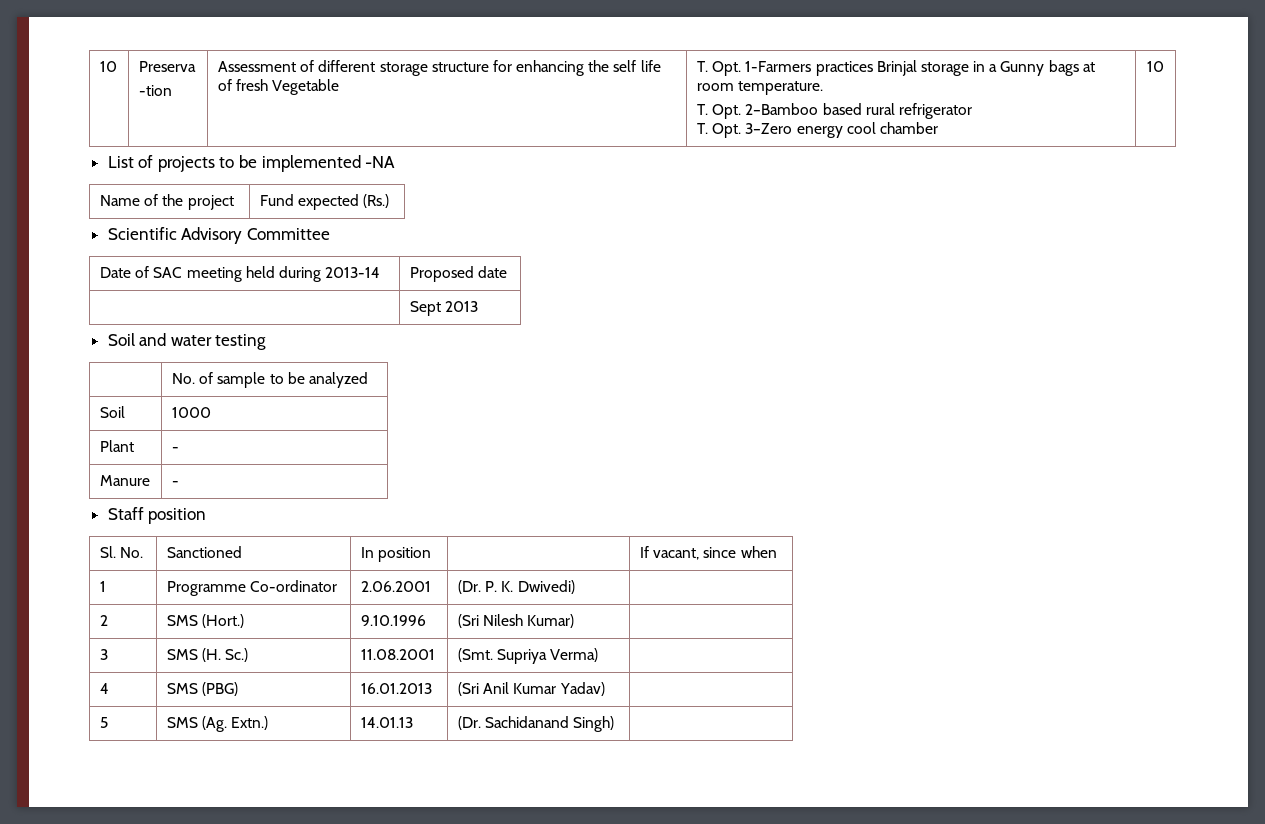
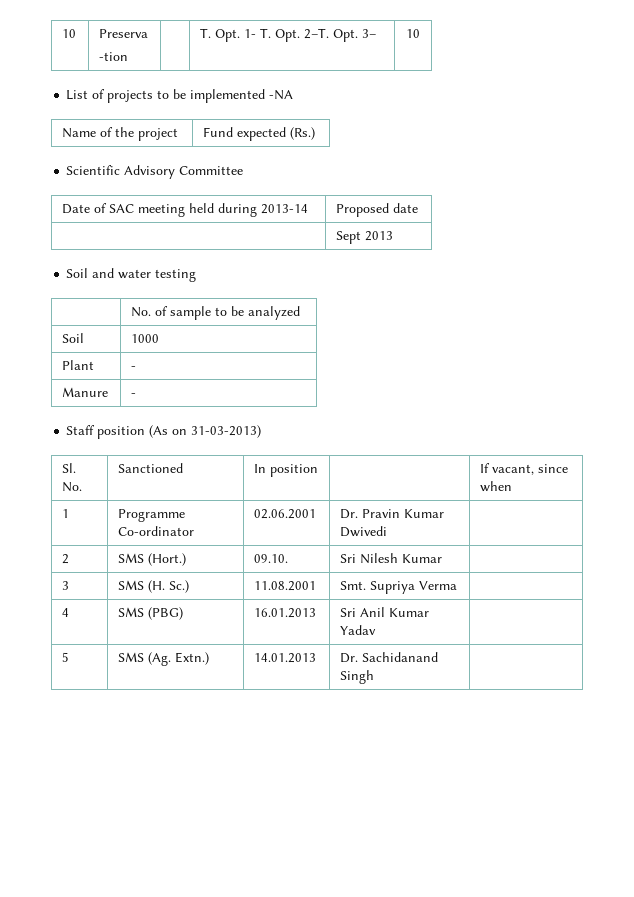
- Assessment of different storage structure for enhancing the self life of fresh Vegetable | T. Opt. 1-Farmers practices Brinjal storage in a Gunny bags at room temperature.
- T. Opt. 2–Bamboo based rural refrigerator
- T. Opt. 3–Zero energy cool chamber
+ T. Opt. 1- T. Opt. 2–T. Opt. 3–
- Staff position
+ Staff position (As on 31-03-2013)
- 1 | Programme Co-ordinator | 2.06.2001 | (Dr. P. K. Dwivedi) |
+ 1 | Programme Co-ordinator | 02.06.2001 | Dr. Pravin Kumar Dwivedi |
- 2 | SMS (Hort.) | 9.10.1996 | (Sri Nilesh Kumar) |
+ 2 | SMS (Hort.) | 09.10. | Sri Nilesh Kumar |
- 3 | SMS (H. Sc.) | 11.08.2001 | (Smt. Supriya Verma) |
+ 3 | SMS (H. Sc.) | 11.08.2001 | Smt. Supriya Verma |
- 4 | SMS (PBG) | 16.01.2013 | (Sri Anil Kumar Yadav) |
+ 4 | SMS (PBG) | 16.01.2013 | Sri Anil Kumar Yadav |
- 5 | SMS (Ag. Extn.) | 14.01.13 | (Dr. Sachidanand Singh) |
+ 5 | SMS (Ag. Extn.) | 14.01.2013 | Dr. Sachidanand Singh |

